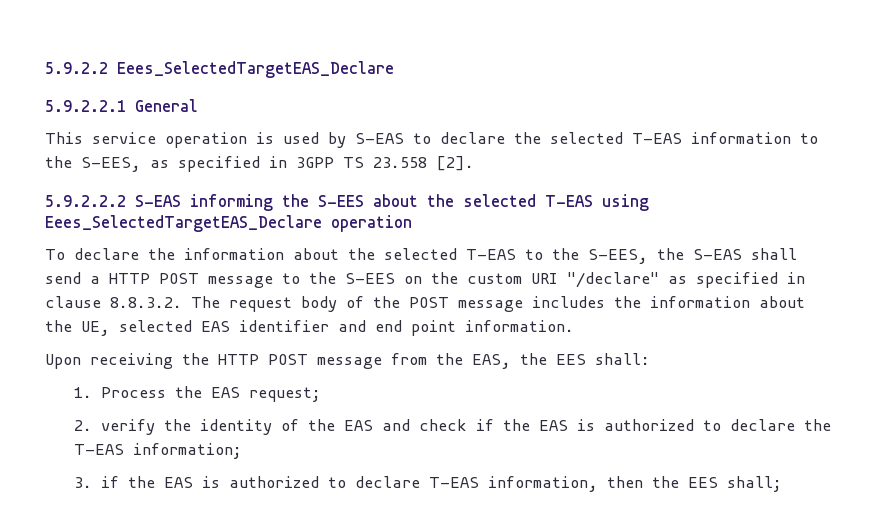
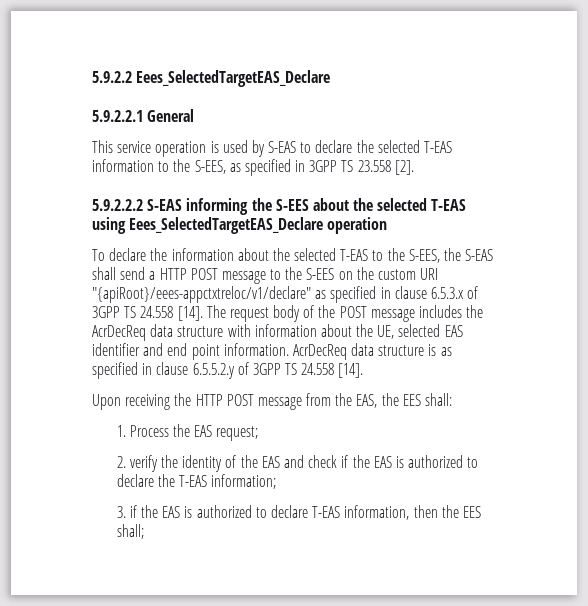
- To declare the information about the selected T-EAS to the S-EES, the S-EAS shall send a HTTP POST message to the S-EES on the custom URI "/declare" as specified in clause 8.8.3.2. The request body of the POST message includes the information about the UE, selected EAS identifier and end point information.
+ To declare the information about the selected T-EAS to the S-EES, the S-EAS shall send a HTTP POST message to the S-EES on the custom URI "{apiRoot}/eees-appctxtreloc/v1/declare" as specified in clause 6.5.3.x of 3GPP TS 24.558 [14]. The request body of the POST message includes the AcrDecReq data structure with information about the UE, selected EAS identifier and end point information. AcrDecReq data structure is as specified in clause 6.5.5.2.y of 3GPP TS 24.558 [14].

